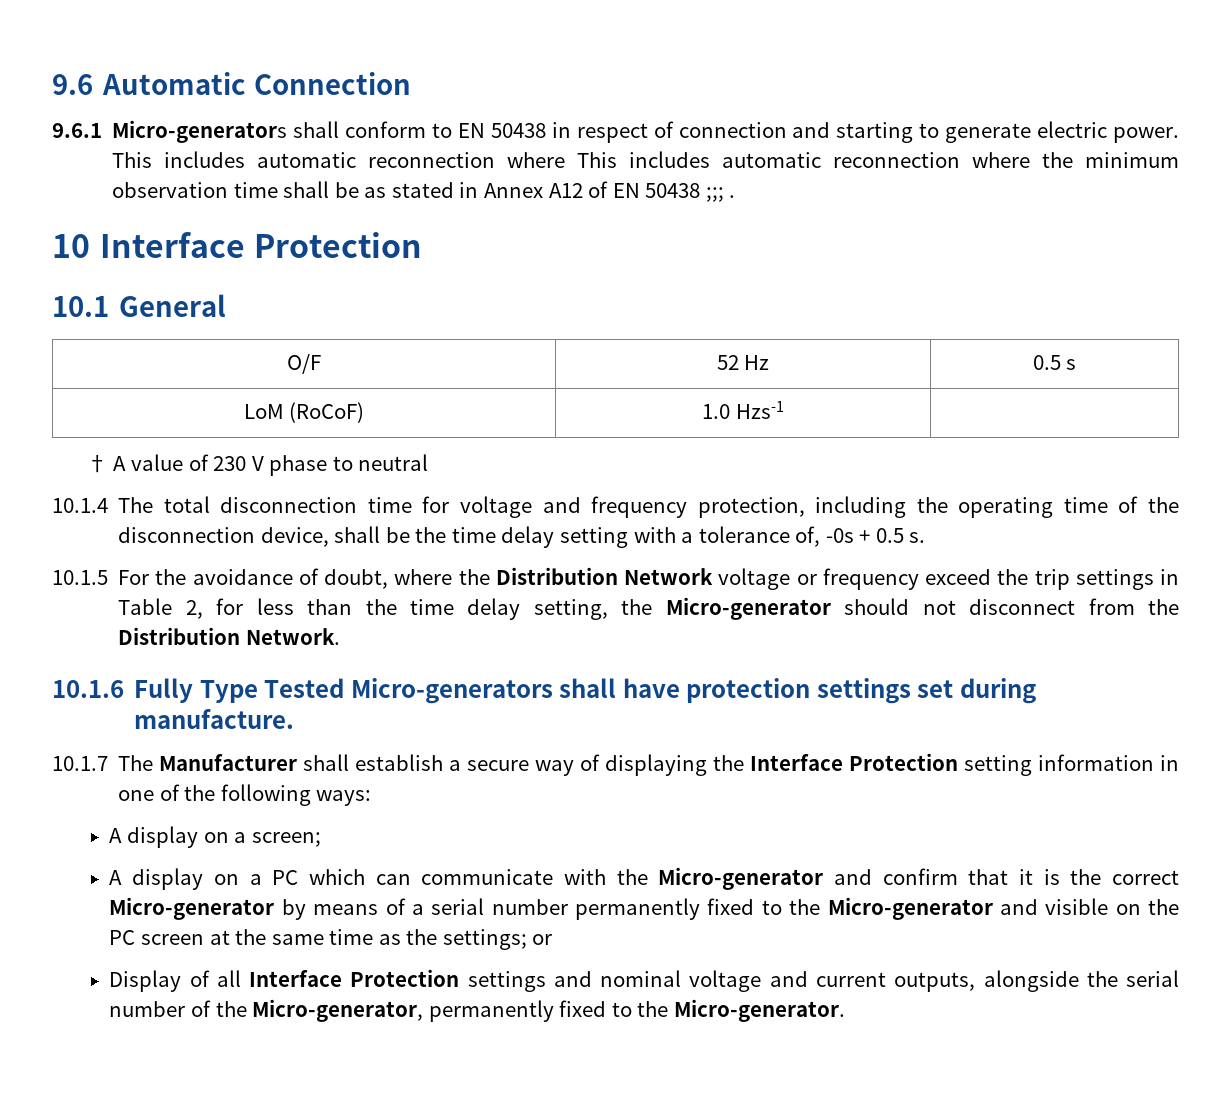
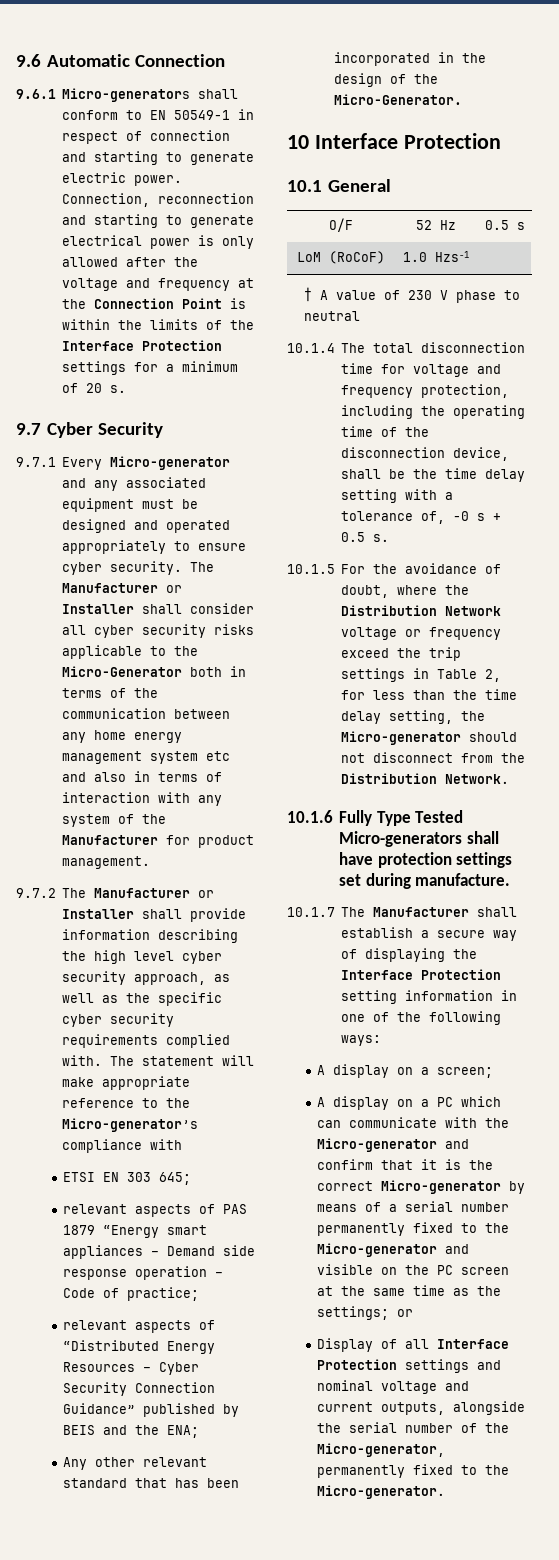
- 9.6.1 Micro-generators shall conform to EN 50438 in respect of connection and starting to generate electric power.
+ 9.6.1 Micro-generators shall conform to EN 50549-1 in respect of connection and starting to generate electric power.
- This includes automatic reconnection where This includes automatic reconnection where the minimum observation time shall be as stated in Annex A12 of EN 50438 ;;; .
+ Connection, reconnection and starting to generate electrical power is only allowed after the voltage and frequency at the Connection Point is within the limits of the Interface Protection settings for a minimum of 20 s.
+ 9.7 Cyber Security
+ 9.7.1 Every Micro-generator and any associated equipment must be designed and operated appropriately to ensure cyber security. The Manufacturer or Installer shall consider all cyber security risks applicable to the Micro-Generator both in terms of the communication between any home energy management system etc and also in terms of interaction with any system of the Manufacturer for product management.
+ 9.7.2 The Manufacturer or Installer shall provide information describing the high level cyber security approach, as well as the specific cyber security requirements complied with. The statement will make appropriate reference to the Micro-generator’s compliance with
+ ETSI EN 303 645;
+ relevant aspects of PAS 1879 “Energy smart appliances – Demand side response operation – Code of practice;
+ relevant aspects of “Distributed Energy Resources – Cyber Security Connection Guidance” published by BEIS and the ENA;
+ Any other relevant standard that has been incorporated in the design of the Micro-Generator.
- 10.1.4 The total disconnection time for voltage and frequency protection, including the operating time of the disconnection device, shall be the time delay setting with a tolerance of, -0s + 0.5 s.
+ 10.1.4 The total disconnection time for voltage and frequency protection, including the operating time of the disconnection device, shall be the time delay setting with a tolerance of, -0 s + 0.5 s.

